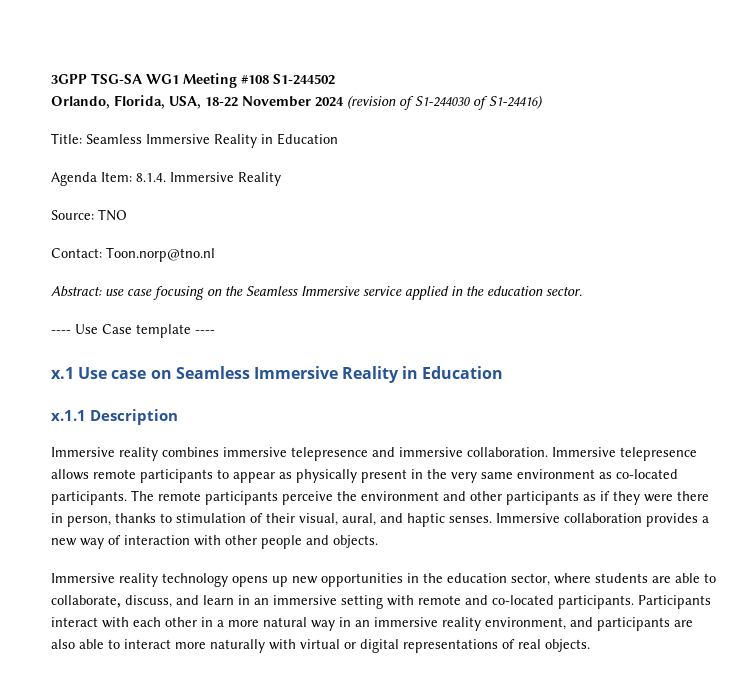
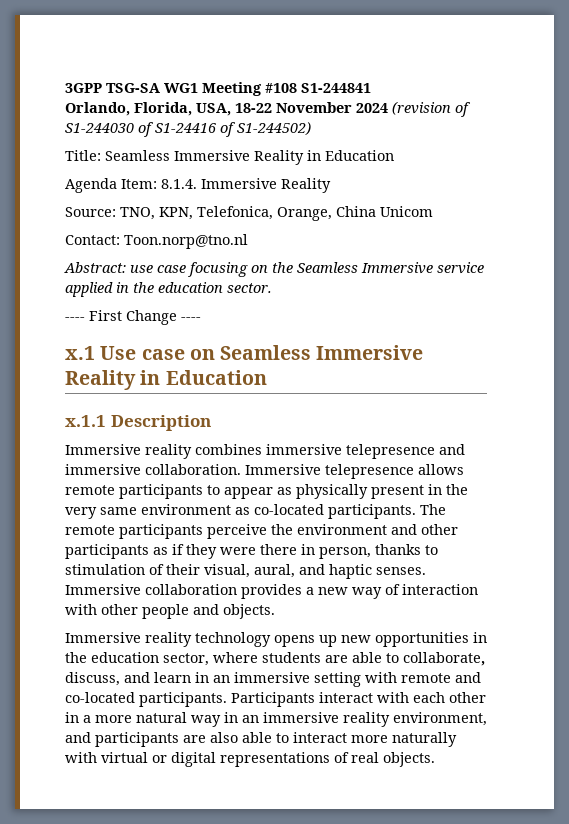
- 3GPP TSG-SA WG1 Meeting #108 S1-244502
+ 3GPP TSG-SA WG1 Meeting #108 S1-244841
- Orlando, Florida, USA, 18-22 November 2024 (revision of S1-244030 of S1-24416)
+ Orlando, Florida, USA, 18-22 November 2024 (revision of S1-244030 of S1-24416 of S1-244502)
- Source: TNO
+ Source: TNO, KPN, Telefonica, Orange, China Unicom
- ---- Use Case template ----
+ ---- First Change ----

